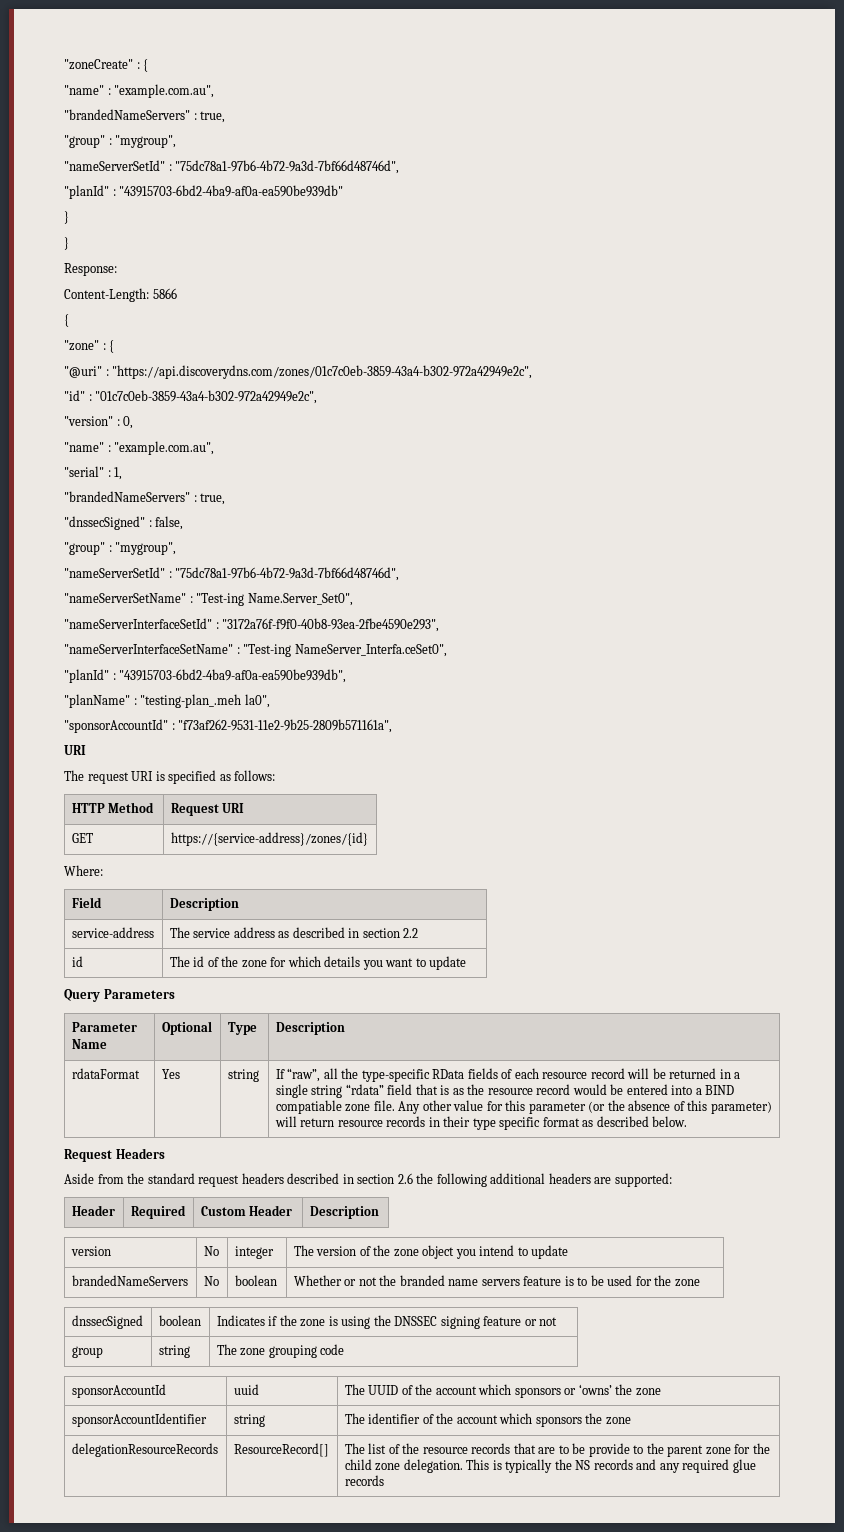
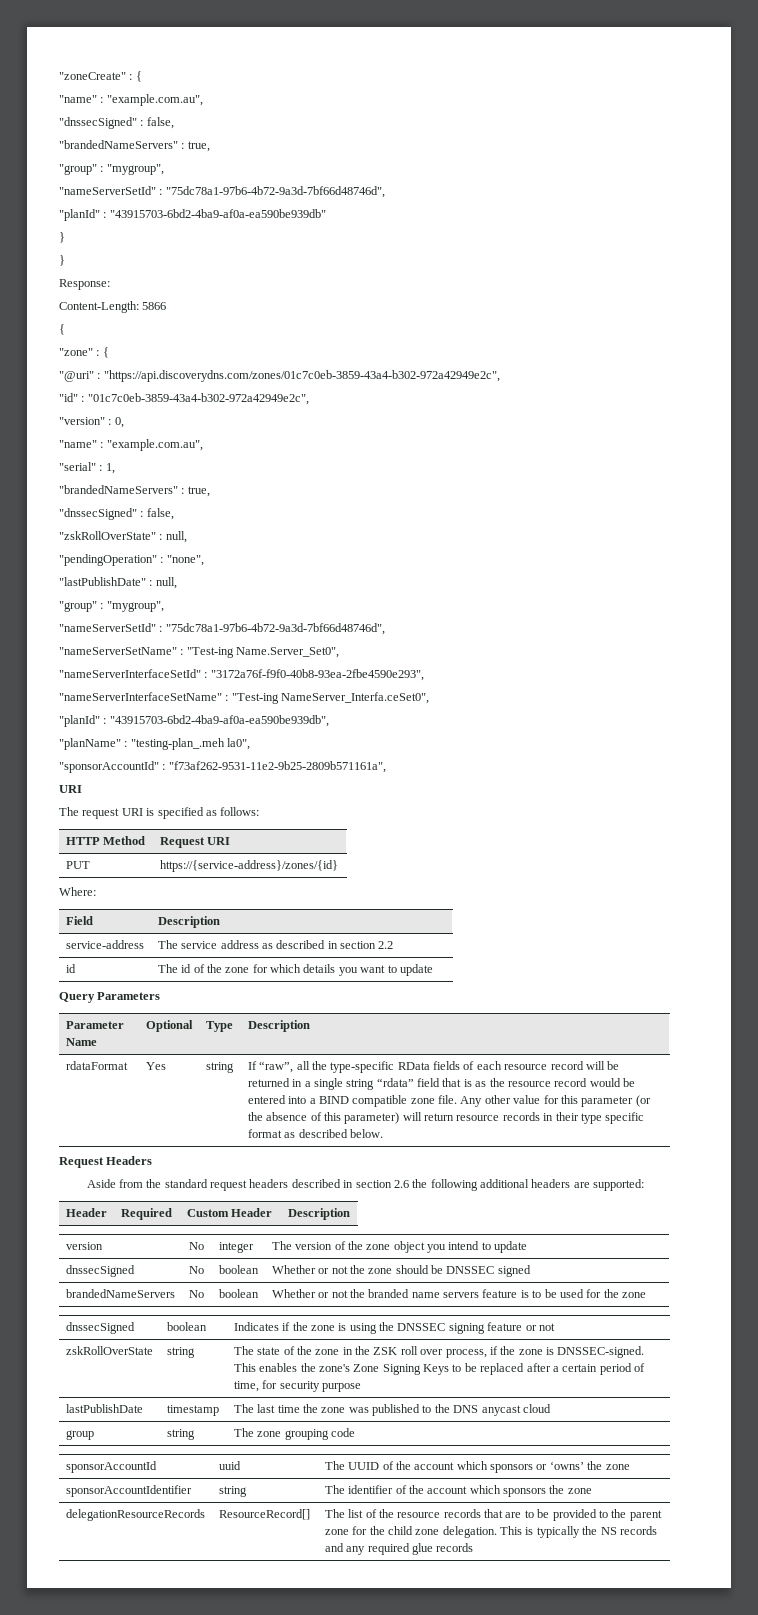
  "zoneCreate" : {
  "name" : "example.com.au",
+ "dnssecSigned" : false,
+ "zskRollOverState" : null,
+ "pendingOperation" : "none",
+ "lastPublishDate" : null,
- GET | https://{service-address}/zones/{id}
+ PUT | https://{service-address}/zones/{id}
- If “raw”, all the type-specific RData fields of each resource record will be returned in a single string “rdata” field that is as the resource record would be entered into a BIND compatiable zone file.
+ If “raw”, all the type-specific RData fields of each resource record will be returned in a single string “rdata” field that is as the resource record would be entered into a BIND compatible zone file.
+ dnssecSigned | No | boolean | Whether or not the zone should be DNSSEC signed
+ zskRollOverState | string | The state of the zone in the ZSK roll over process, if the zone is DNSSEC-signed. This enables the zone's Zone Signing Keys to be replaced after a certain period of time, for security purpose
+ lastPublishDate | timestamp | The last time the zone was published to the DNS anycast cloud
- delegationResourceRecords | ResourceRecord[] | The list of the resource records that are to be provide to the parent zone for the child zone delegation. This is typically the NS records and any required glue records
+ delegationResourceRecords | ResourceRecord[] | The list of the resource records that are to be provided to the parent zone for the child zone delegation. This is typically the NS records and any required glue records

